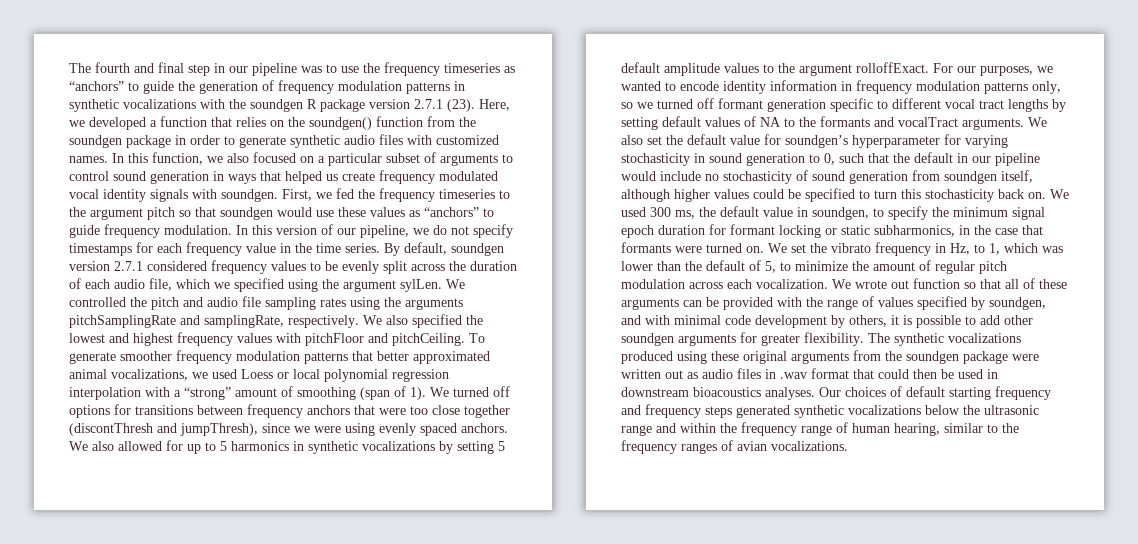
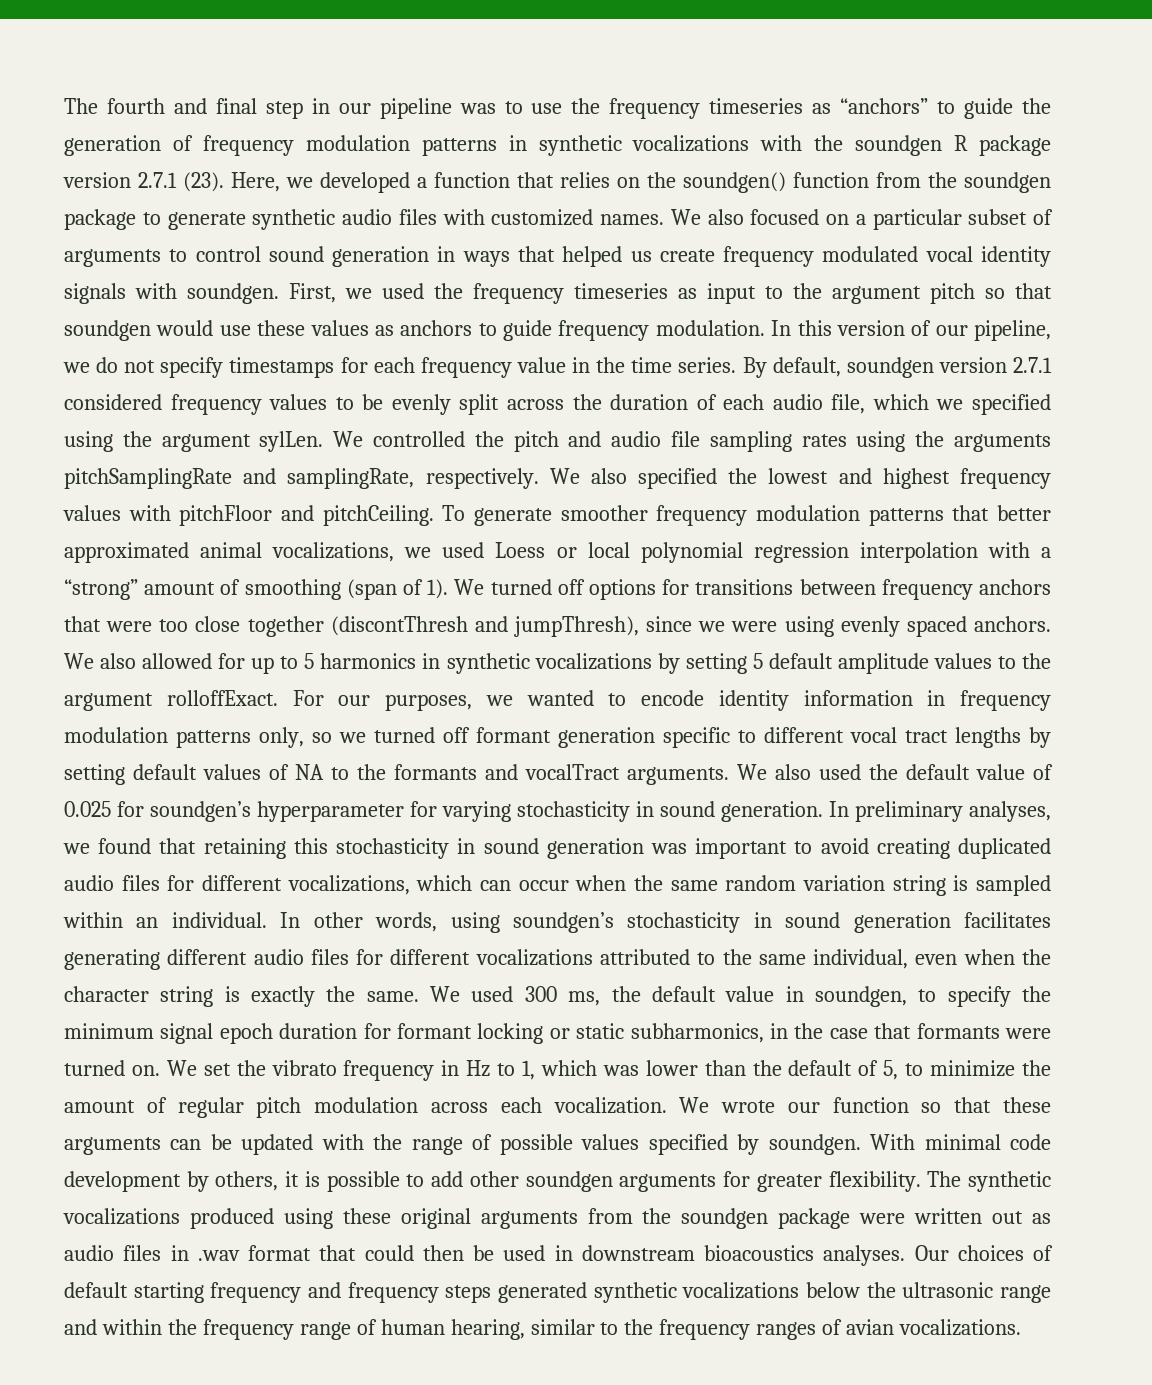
- Here, we developed a function that relies on the soundgen() function from the soundgen package in order to generate synthetic audio files with customized names.
+ Here, we developed a function that relies on the soundgen() function from the soundgen package to generate synthetic audio files with customized names.
- In this function, we also focused on a particular subset of arguments to control sound generation in ways that helped us create frequency modulated vocal identity signals with soundgen.
+ We also focused on a particular subset of arguments to control sound generation in ways that helped us create frequency modulated vocal identity signals with soundgen.
- First, we fed the frequency timeseries to the argument pitch so that soundgen would use these values as “anchors” to guide frequency modulation.
+ First, we used the frequency timeseries as input to the argument pitch so that soundgen would use these values as anchors to guide frequency modulation.
- We also set the default value for soundgen’s hyperparameter for varying stochasticity in sound generation to 0, such that the default in our pipeline would include no stochasticity of sound generation from soundgen itself, although higher values could be specified to turn this stochasticity back on.
+ We also used the default value of 0.025 for soundgen’s hyperparameter for varying stochasticity in sound generation. In preliminary analyses, we found that retaining this stochasticity in sound generation was important to avoid creating duplicated audio files for different vocalizations, which can occur when the same random variation string is sampled within an individual. In other words, using soundgen’s stochasticity in sound generation facilitates generating different audio files for different vocalizations attributed to the same individual, even when the character string is exactly the same.
- We set the vibrato frequency in Hz, to 1, which was lower than the default of 5, to minimize the amount of regular pitch modulation across each vocalization.
+ We set the vibrato frequency in Hz to 1, which was lower than the default of 5, to minimize the amount of regular pitch modulation across each vocalization.
- We wrote out function so that all of these arguments can be provided with the range of values specified by soundgen, and with minimal code development by others, it is possible to add other soundgen arguments for greater flexibility.
+ We wrote our function so that these arguments can be updated with the range of possible values specified by soundgen. With minimal code development by others, it is possible to add other soundgen arguments for greater flexibility.

